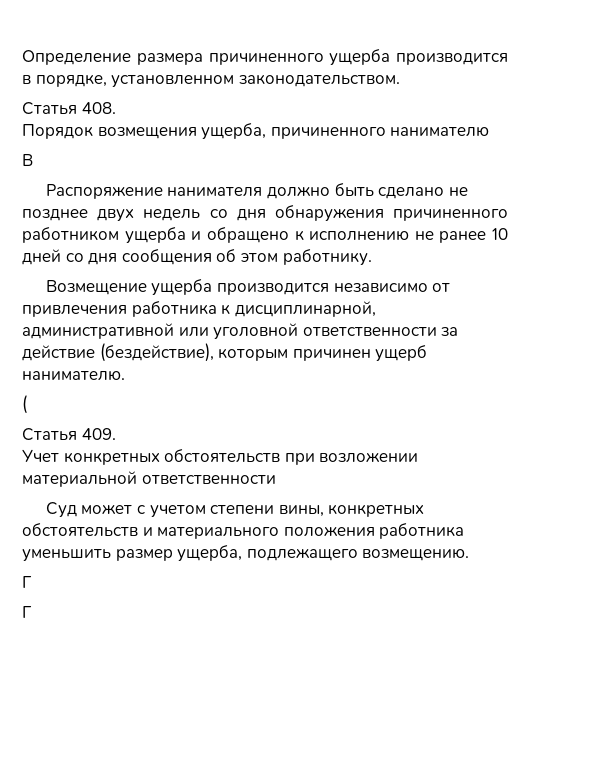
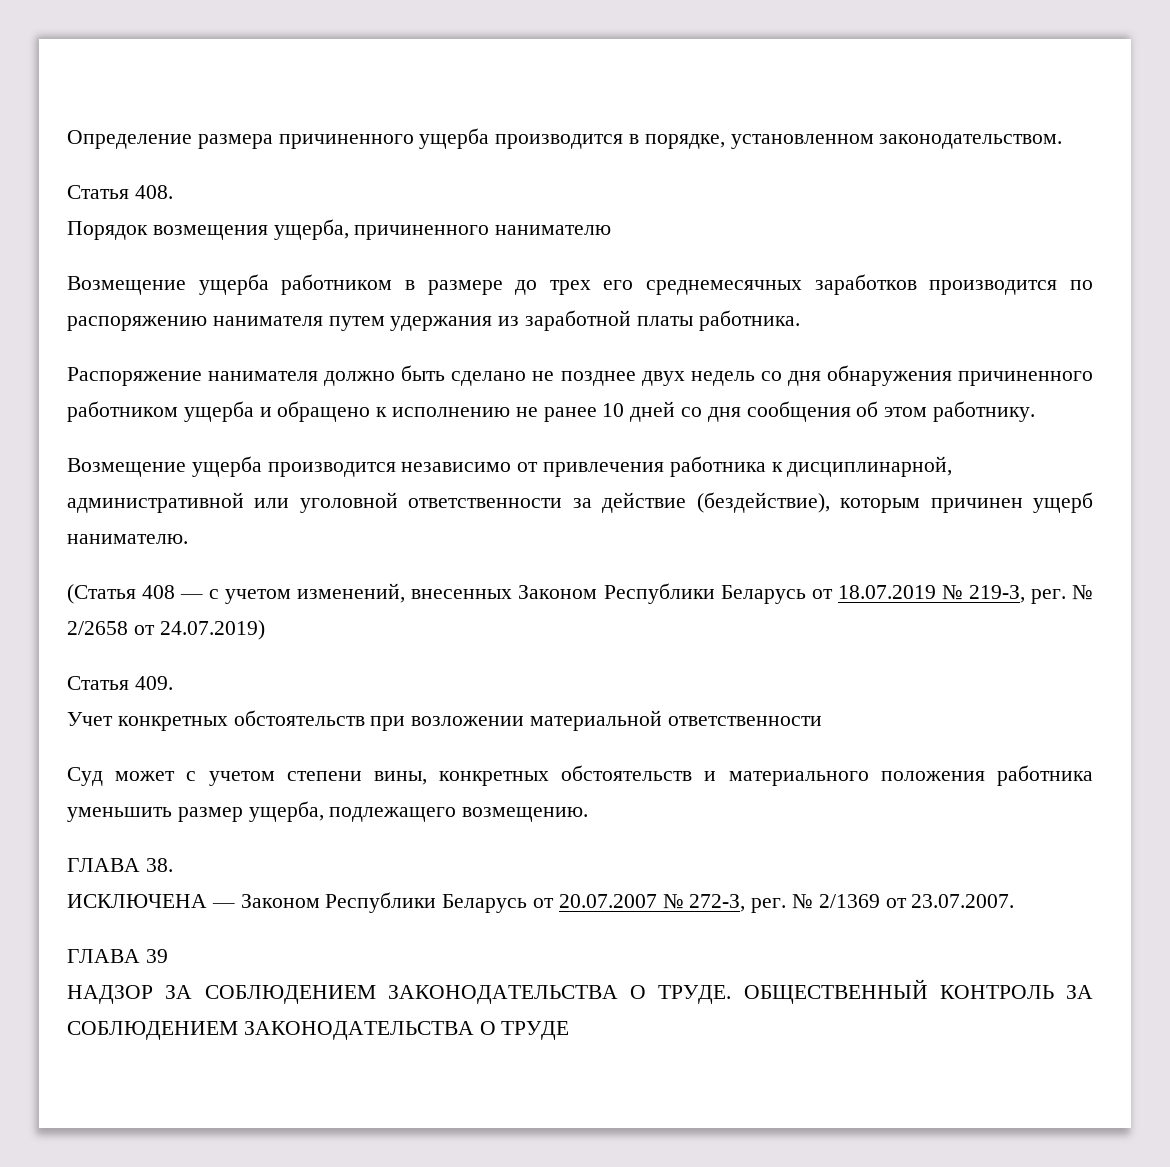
- В
+ Возмещение ущерба работником в размере до трех его среднемесячных заработков производится по распоряжению нанимателя путем удержания из заработной платы работника.
- (
+ (Статья 408 — с учетом изменений, внесенных Законом Республики Беларусь от 18.07.2019 № 219-З, рег. № 2/2658 от 24.07.2019)
  Суд может с учетом степени вины, конкретных обстоятельств и материального положения работника уменьшить размер ущерба, подлежащего возмещению.
- Г
- Г
+ ГЛАВА 38.
+ ИСКЛЮЧЕНА — Законом Республики Беларусь от 20.07.2007 № 272-З, рег. № 2/1369 от 23.07.2007.
+ ГЛАВА 39
+ НАДЗОР ЗА СОБЛЮДЕНИЕМ ЗАКОНОДАТЕЛЬСТВА О ТРУДЕ. ОБЩЕСТВЕННЫЙ КОНТРОЛЬ ЗА СОБЛЮДЕНИЕМ ЗАКОНОДАТЕЛЬСТВА О ТРУДЕ

